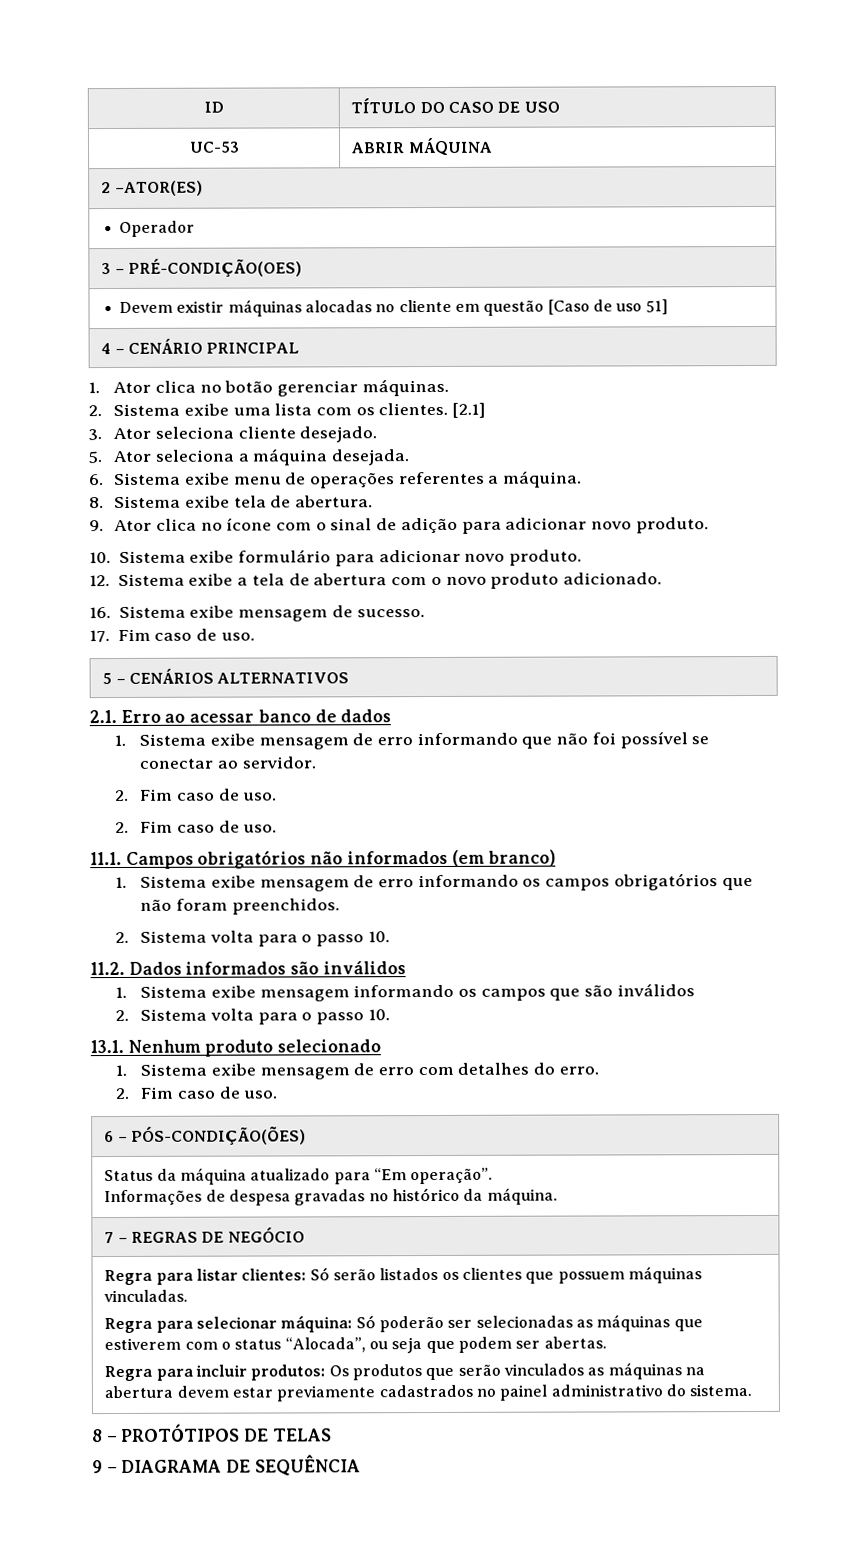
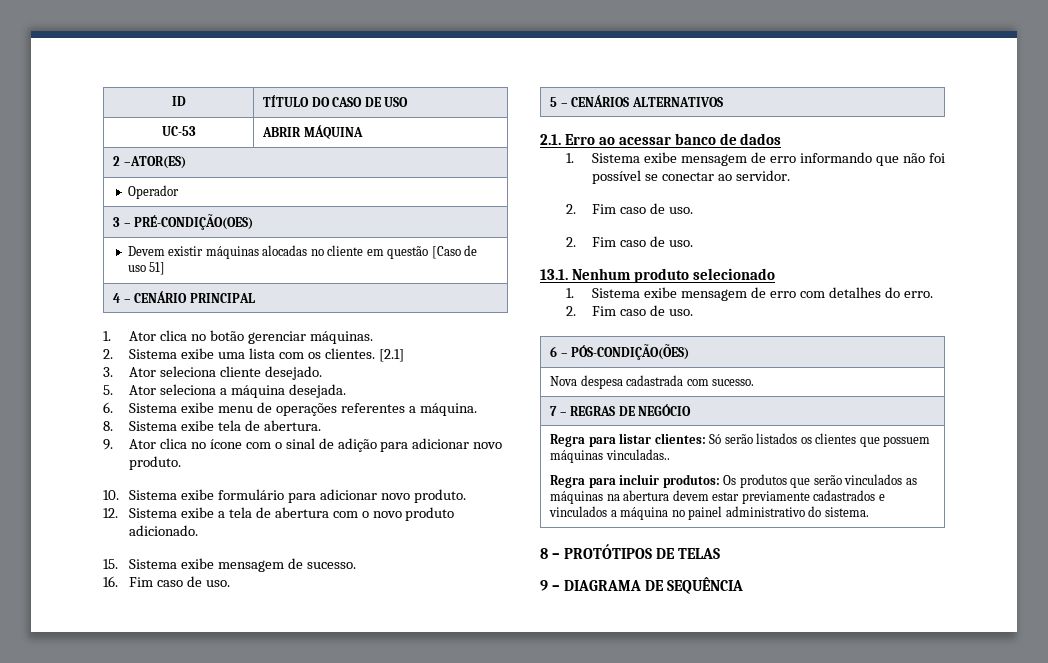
- 16. Sistema exibe mensagem de sucesso.
+ 15. Sistema exibe mensagem de sucesso.
- 17. Fim caso de uso.
+ 16. Fim caso de uso.
- 11.1. Campos obrigatórios não informados (em branco)
- 1. Sistema exibe mensagem de erro informando os campos obrigatórios que não foram preenchidos.
- 2. Sistema volta para o passo 10.
- 11.2. Dados informados são inválidos
- 1. Sistema exibe mensagem informando os campos que são inválidos
- 2. Sistema volta para o passo 10.
- Status da máquina atualizado para “Em operação”.
- Informações de despesa gravadas no histórico da máquina.
+ Nova despesa cadastrada com sucesso.
- Regra para listar clientes: Só serão listados os clientes que possuem máquinas vinculadas.
- Regra para selecionar máquina: Só poderão ser selecionadas as máquinas que estiverem com o status “Alocada”, ou seja que podem ser abertas.
+ Regra para listar clientes: Só serão listados os clientes que possuem máquinas vinculadas..
- Regra para incluir produtos: Os produtos que serão vinculados as máquinas na abertura devem estar previamente cadastrados no painel administrativo do sistema.
+ Regra para incluir produtos: Os produtos que serão vinculados as máquinas na abertura devem estar previamente cadastrados e vinculados a máquina no painel administrativo do sistema.

